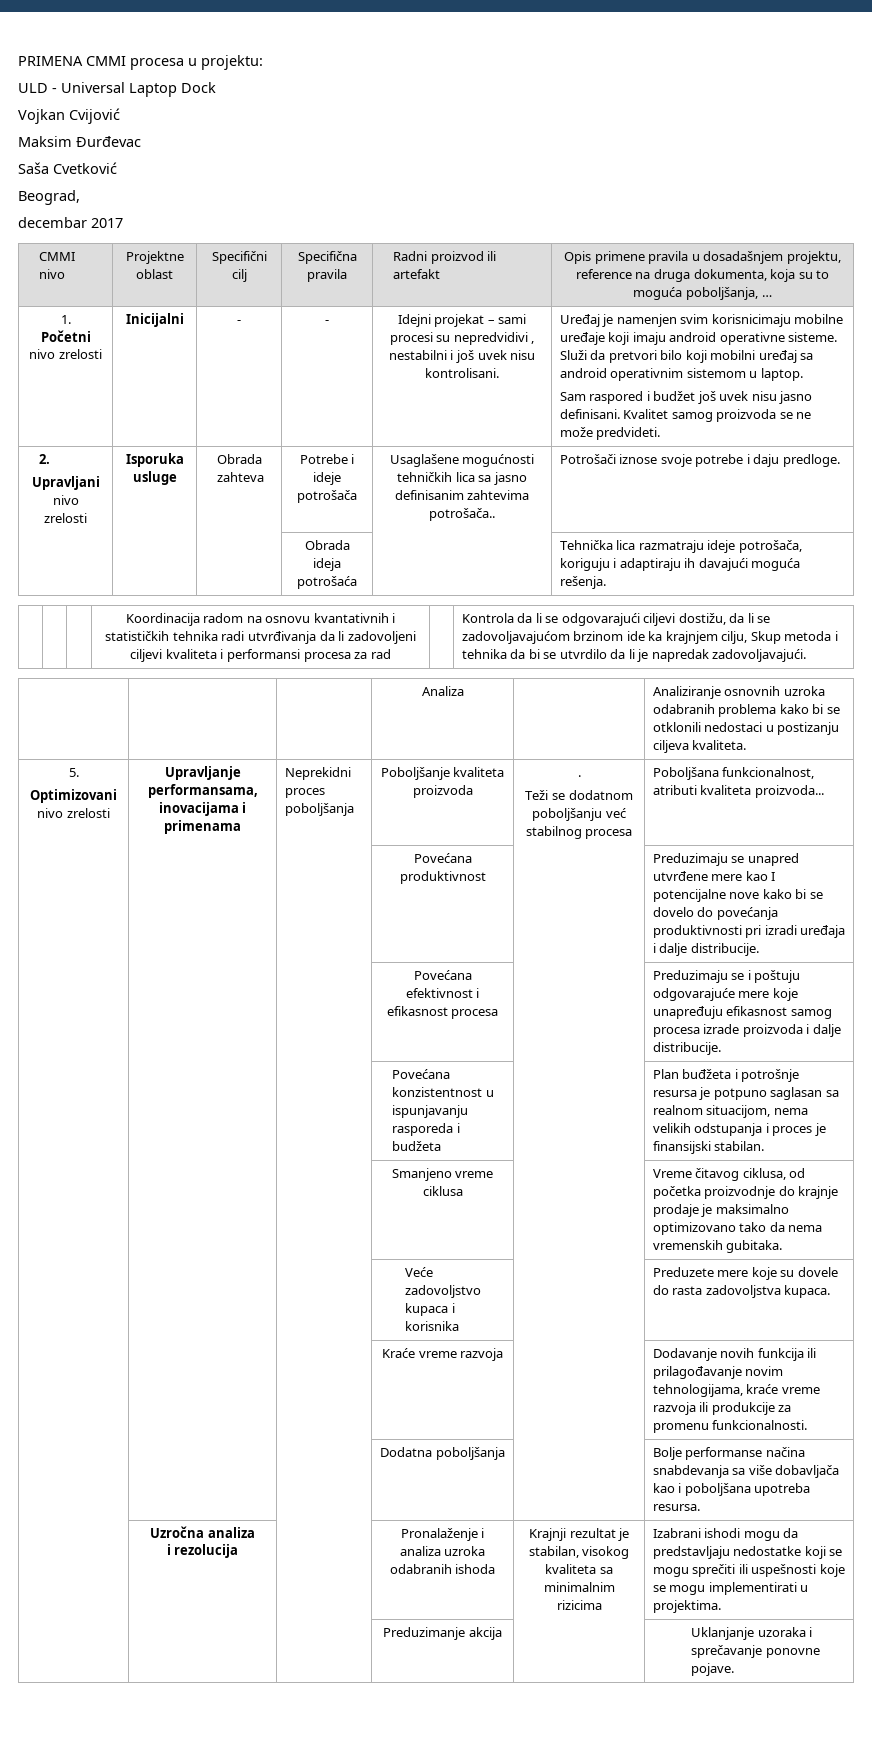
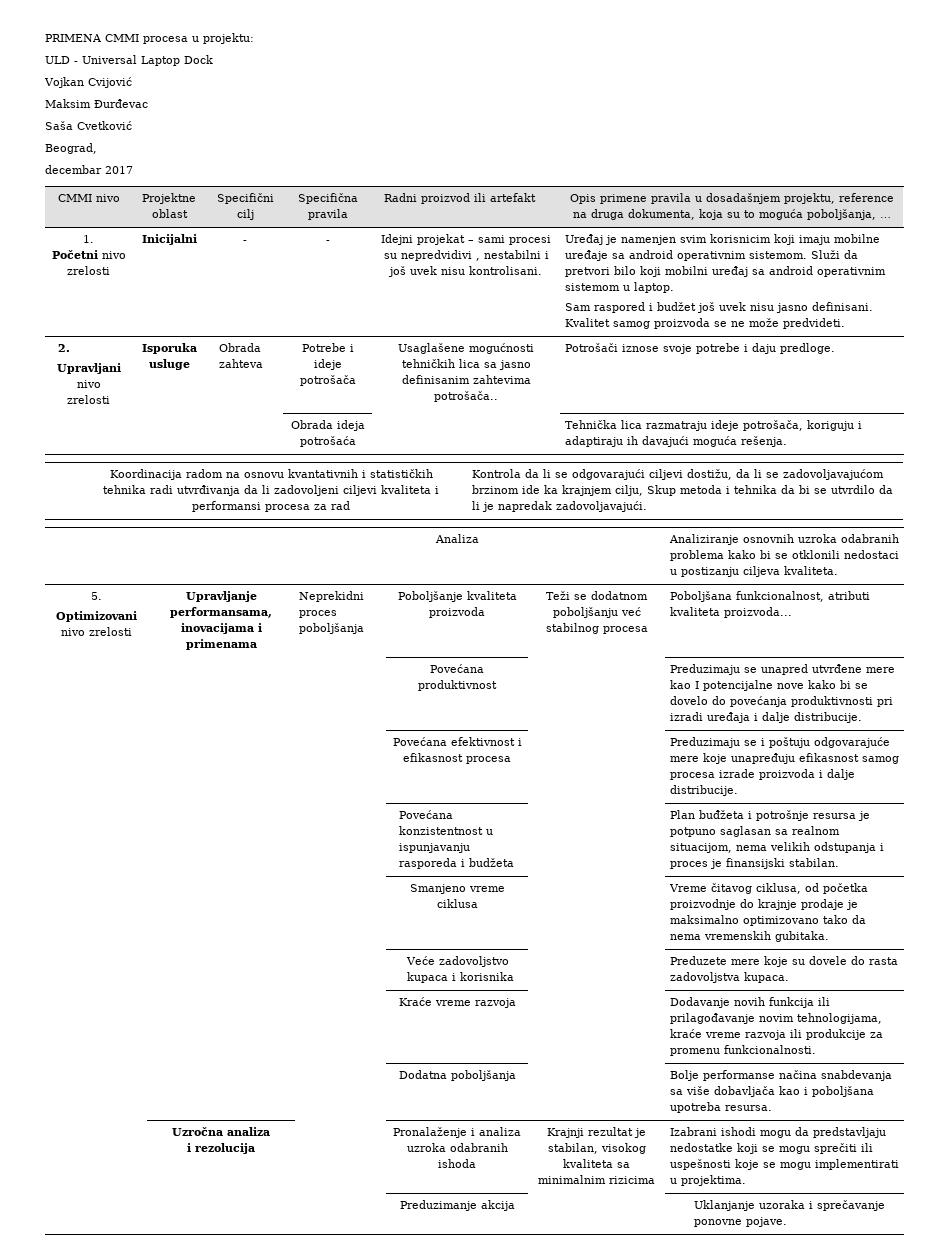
- Uređaj je namenjen svim korisnicimaju mobilne uređaje koji imaju android operativne sisteme.
+ Uređaj je namenjen svim korisnicim koji imaju mobilne uređaje sa android operativnim sistemom.
  5.
- Optimizovani nivo zrelosti | Upravljanje performansama, inovacijama i primenama | Neprekidni proces poboljšanja | Poboljšanje kvaliteta proizvoda | .
- Teži se dodatnom poboljšanju već stabilnog procesa | Poboljšana funkcionalnost, atributi kvaliteta proizvoda...
+ Optimizovani nivo zrelosti | Upravljanje performansama, inovacijama i primenama | Neprekidni proces poboljšanja | Poboljšanje kvaliteta proizvoda | Teži se dodatnom poboljšanju već stabilnog procesa | Poboljšana funkcionalnost, atributi kvaliteta proizvoda...

